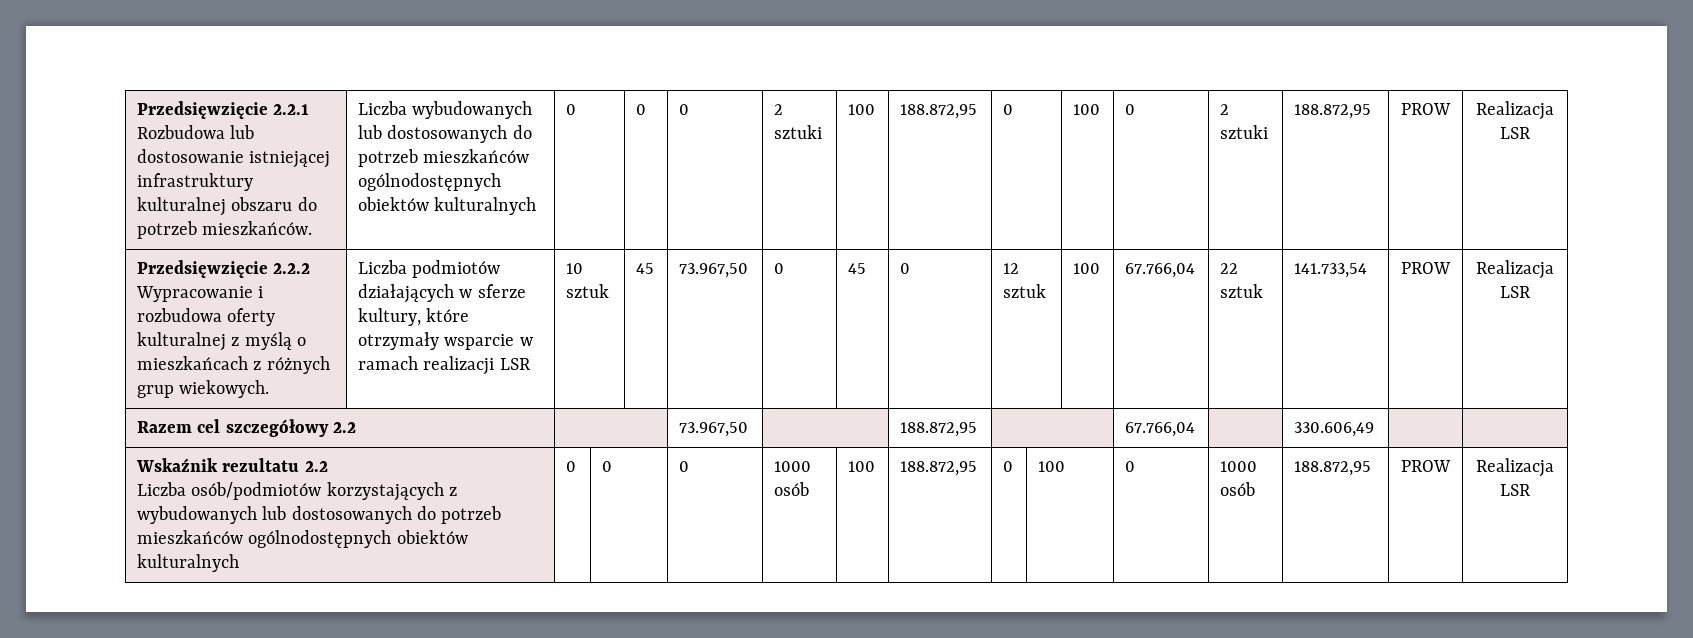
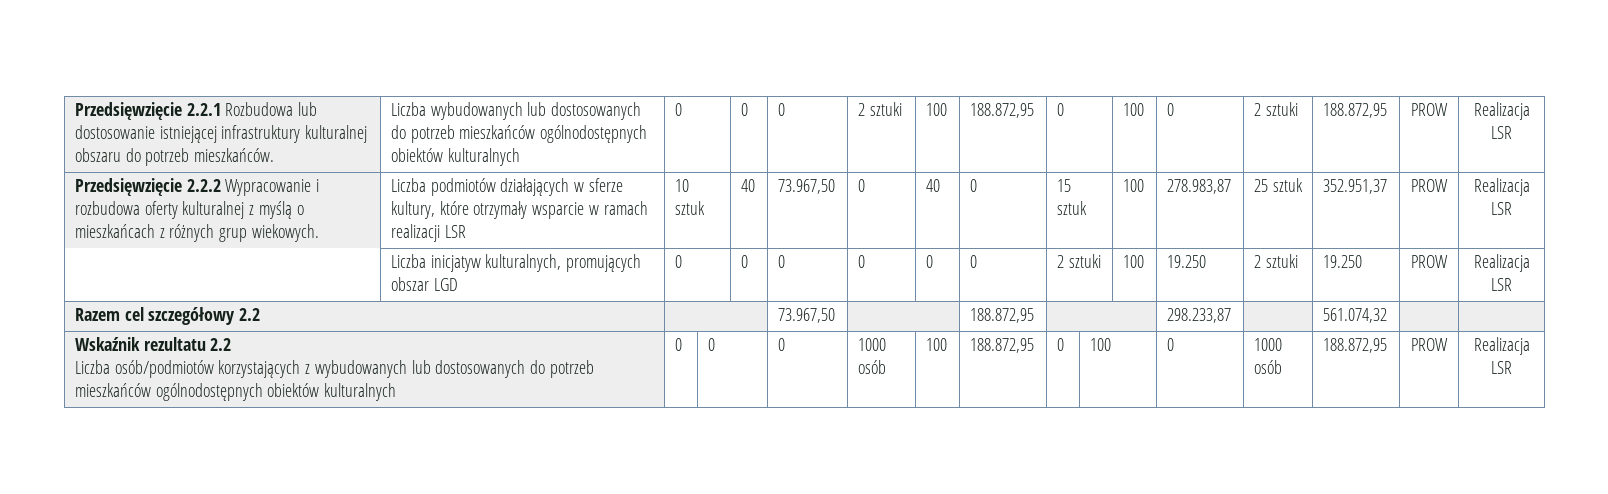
- 10 sztuk | 45
+ 10 sztuk | 40
- 45 | 0 | 12 sztuk
+ 40 | 0 | 15 sztuk
- 67.766,04 | 22 sztuk | 141.733,54 | PROW | Realizacja LSR
+ 278.983,87 | 25 sztuk | 352.951,37 | PROW | Realizacja LSR
+ | Liczba inicjatyw kulturalnych, promujących obszar LGD | 0 | 0 | 0 | 0 | 0 | 0 | 2 sztuki | 100 | 19.250 | 2 sztuki | 19.250 | PROW | Realizacja LSR
- Razem cel szczegółowy 2.2 | | 73.967,50 | | 188.872,95 | | 67.766,04 | | 330.606,49 | |
+ Razem cel szczegółowy 2.2 | | 73.967,50 | | 188.872,95 | | 298.233,87 | | 561.074,32 | |

